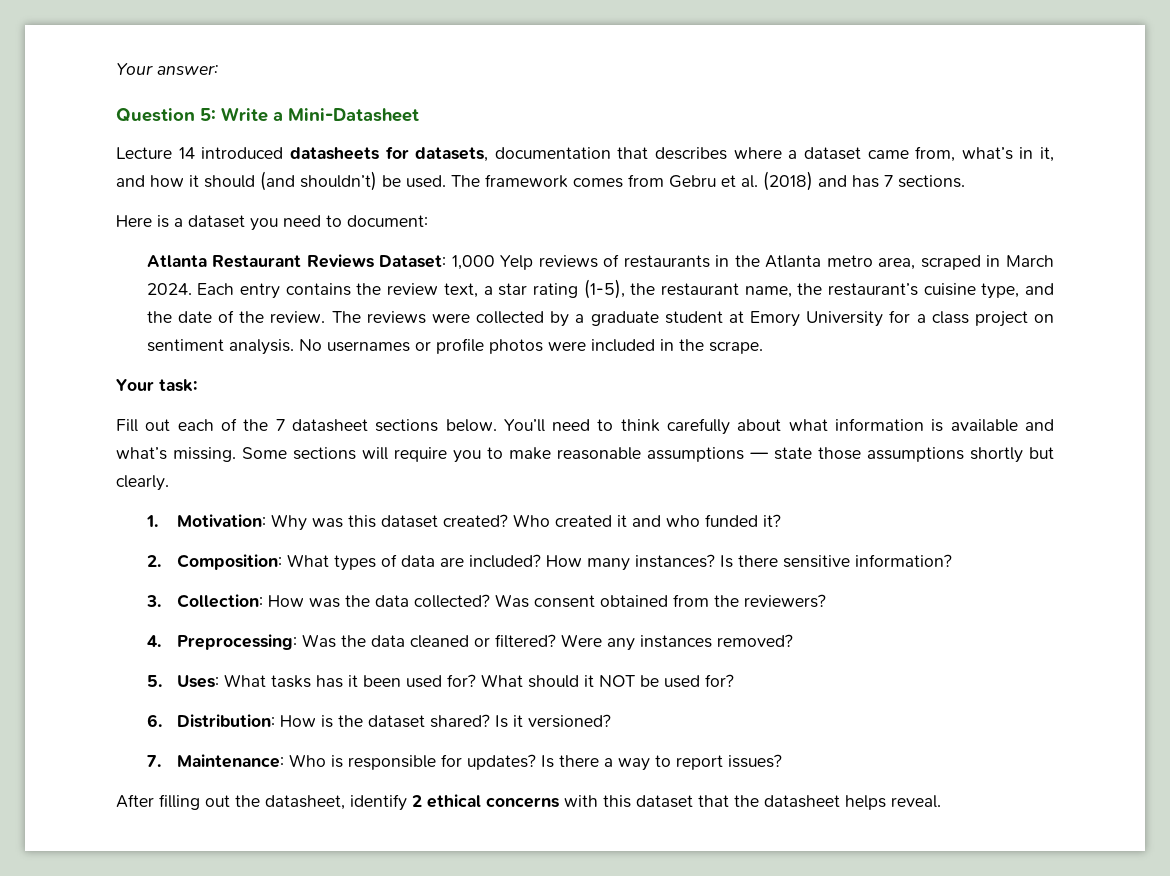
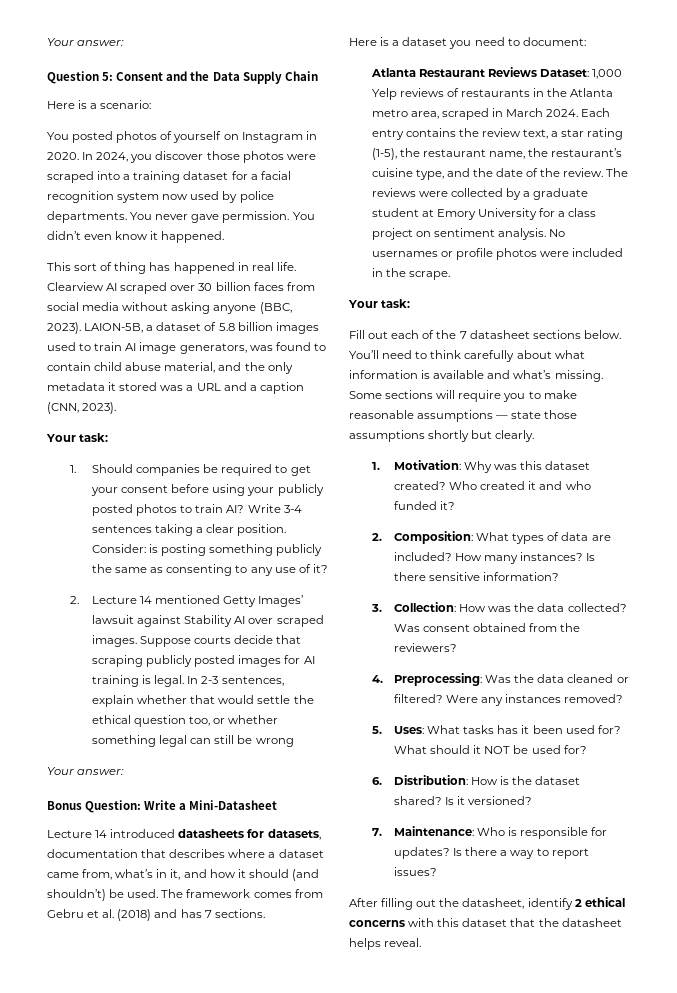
- Question 5: Write a Mini-Datasheet
+ Question 5: Consent and the Data Supply Chain
+ Here is a scenario:
+ You posted photos of yourself on Instagram in 2020. In 2024, you discover those photos were scraped into a training dataset for a facial recognition system now used by police departments. You never gave permission. You didn’t even know it happened.
+ This sort of thing has happened in real life. Clearview AI scraped over 30 billion faces from social media without asking anyone (BBC, 2023). LAION-5B, a dataset of 5.8 billion images used to train AI image generators, was found to contain child abuse material, and the only metadata it stored was a URL and a caption (CNN, 2023).
+ Your task:
+ 1. Should companies be required to get your consent before using your publicly posted photos to train AI? Write 3-4 sentences taking a clear position. Consider: is posting something publicly the same as consenting to any use of it?
+ 2. Lecture 14 mentioned Getty Images’ lawsuit against Stability AI over scraped images. Suppose courts decide that scraping publicly posted images for AI training is legal. In 2-3 sentences, explain whether that would settle the ethical question too, or whether something legal can still be wrong
+ Your answer:
+ Bonus Question: Write a Mini-Datasheet

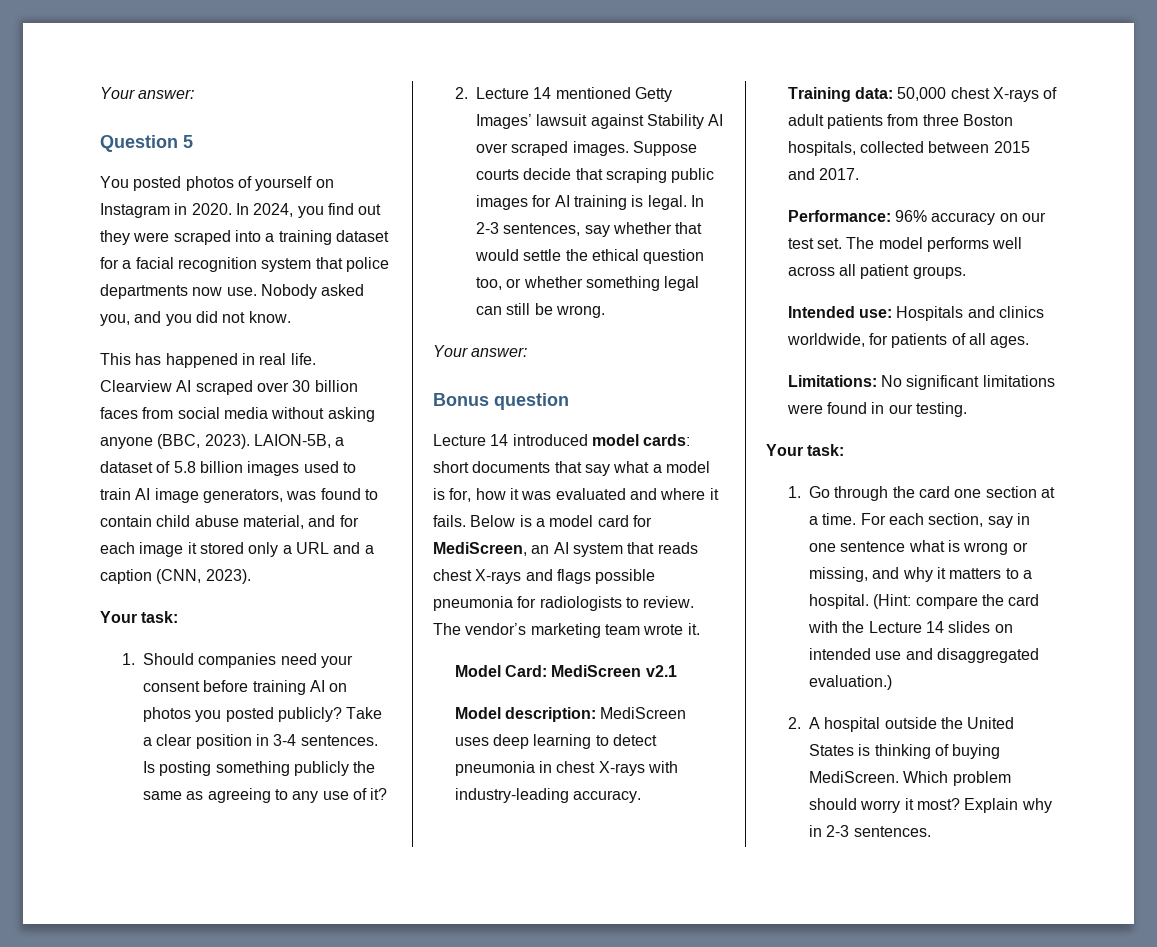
- Question 5: Consent and the Data Supply Chain
- Here is a scenario:
+ Question 5
- In 2024, you discover those photos were scraped into a training dataset for a facial recognition system now used by police departments. You never gave permission. You didn’t even know it happened.
- This sort of thing has happened in real life.
+ In 2024, you find out they were scraped into a training dataset for a facial recognition system that police departments now use. Nobody asked you, and you did not know.
+ This has happened in real life.
- LAION-5B, a dataset of 5.8 billion images used to train AI image generators, was found to contain child abuse material, and the only metadata it stored was a URL and a caption (CNN, 2023).
+ LAION-5B, a dataset of 5.8 billion images used to train AI image generators, was found to contain child abuse material, and for each image it stored only a URL and a caption (CNN, 2023).
- 1. Should companies be required to get your consent before using your publicly posted photos to train AI? Write 3-4 sentences taking a clear position. Consider: is posting something publicly the same as consenting to any use of it?
+ 1. Should companies need your consent before training AI on photos you posted publicly? Take a clear position in 3-4 sentences. Is posting something publicly the same as agreeing to any use of it?
- Suppose courts decide that scraping publicly posted images for AI training is legal.
+ Suppose courts decide that scraping public images for AI training is legal.
- In 2-3 sentences, explain whether that would settle the ethical question too, or whether something legal can still be wrong
+ In 2-3 sentences, say whether that would settle the ethical question too, or whether something legal can still be wrong.
- Bonus Question: Write a Mini-Datasheet
+ Bonus question
- Lecture 14 introduced datasheets for datasets, documentation that describes where a dataset came from, what’s in it, and how it should (and shouldn’t) be used. The framework comes from Gebru et al. (2018) and has 7 sections.
- Here is a dataset you need to document:
- Atlanta Restaurant Reviews Dataset: 1,000 Yelp reviews of restaurants in the Atlanta metro area, scraped in March 2024. Each entry contains the review text, a star rating (1-5), the restaurant name, the restaurant’s cuisine type, and the date of the review. The reviews were collected by a graduate student at Emory University for a class project on sentiment analysis. No usernames or profile photos were included in the scrape.
+ Lecture 14 introduced model cards: short documents that say what a model is for, how it was evaluated and where it fails. Below is a model card for MediScreen, an AI system that reads chest X-rays and flags possible pneumonia for radiologists to review. The vendor’s marketing team wrote it.
+ Model Card: MediScreen v2.1
+ Model description: MediScreen uses deep learning to detect pneumonia in chest X-rays with industry-leading accuracy.
+ Training data: 50,000 chest X-rays of adult patients from three Boston hospitals, collected between 2015 and 2017.
+ Performance: 96% accuracy on our test set. The model performs well across all patient groups.
+ Intended use: Hospitals and clinics worldwide, for patients of all ages.
+ Limitations: No significant limitations were found in our testing.
  Your task:
- Fill out each of the 7 datasheet sections below. You’ll need to think carefully about what information is available and what’s missing. Some sections will require you to make reasonable assumptions — state those assumptions shortly but clearly.
- 1. Motivation: Why was this dataset created? Who created it and who funded it?
- 2. Composition: What types of data are included? How many instances? Is there sensitive information?
- 3. Collection: How was the data collected? Was consent obtained from the reviewers?
- 4. Preprocessing: Was the data cleaned or filtered? Were any instances removed?
- 5. Uses: What tasks has it been used for? What should it NOT be used for?
- 6. Distribution: How is the dataset shared? Is it versioned?
- 7. Maintenance: Who is responsible for updates? Is there a way to report issues?
- After filling out the datasheet, identify 2 ethical concerns with this dataset that the datasheet helps reveal.
+ 1. Go through the card one section at a time. For each section, say in one sentence what is wrong or missing, and why it matters to a hospital. (Hint: compare the card with the Lecture 14 slides on intended use and disaggregated evaluation.)
+ 2. A hospital outside the United States is thinking of buying MediScreen. Which problem should worry it most? Explain why in 2-3 sentences.

